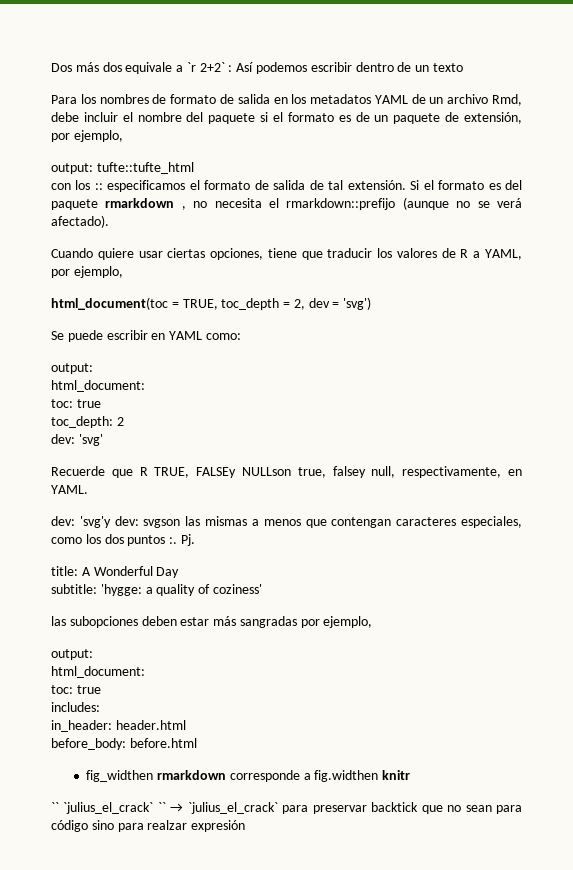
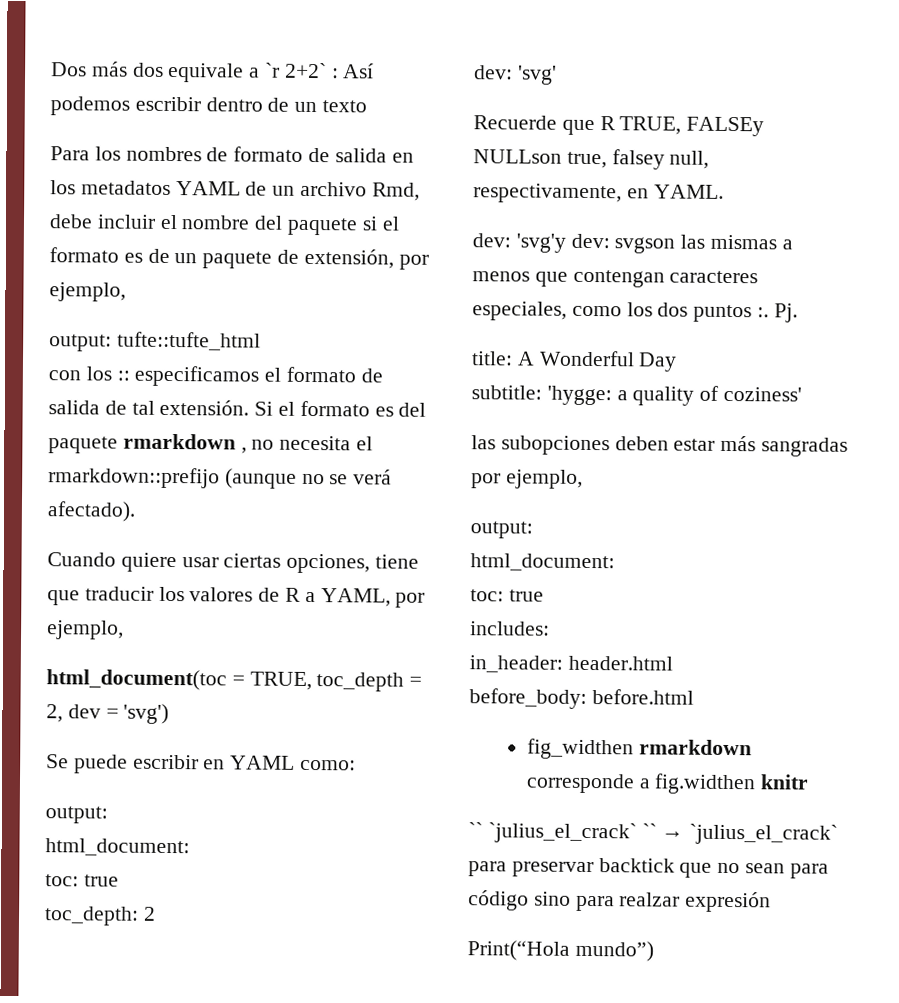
+ Print(“Hola mundo”)

